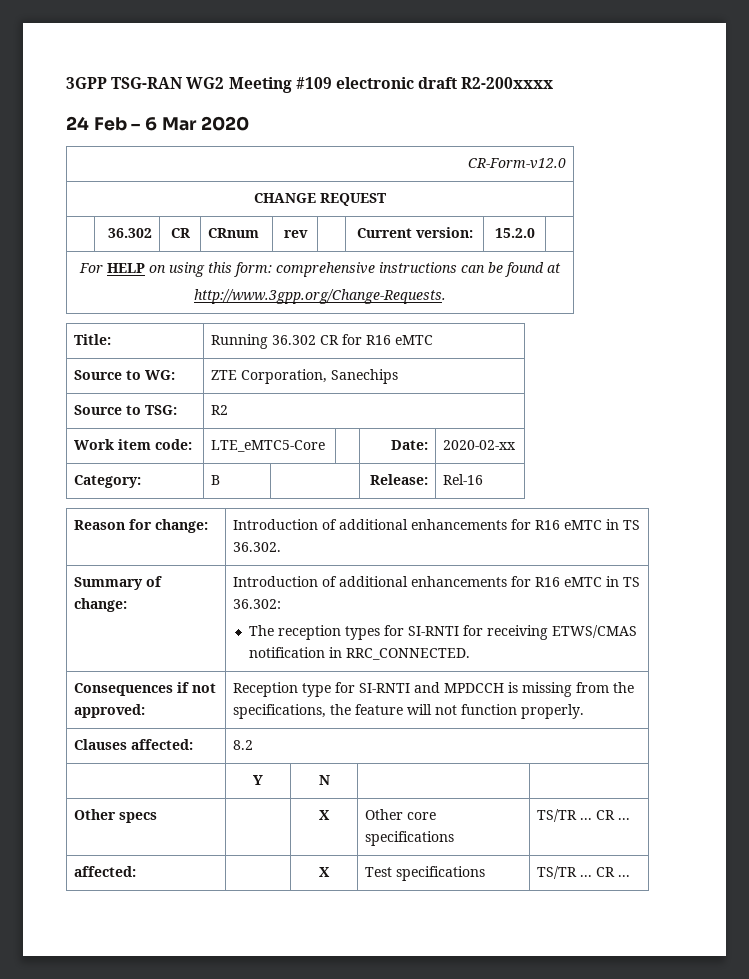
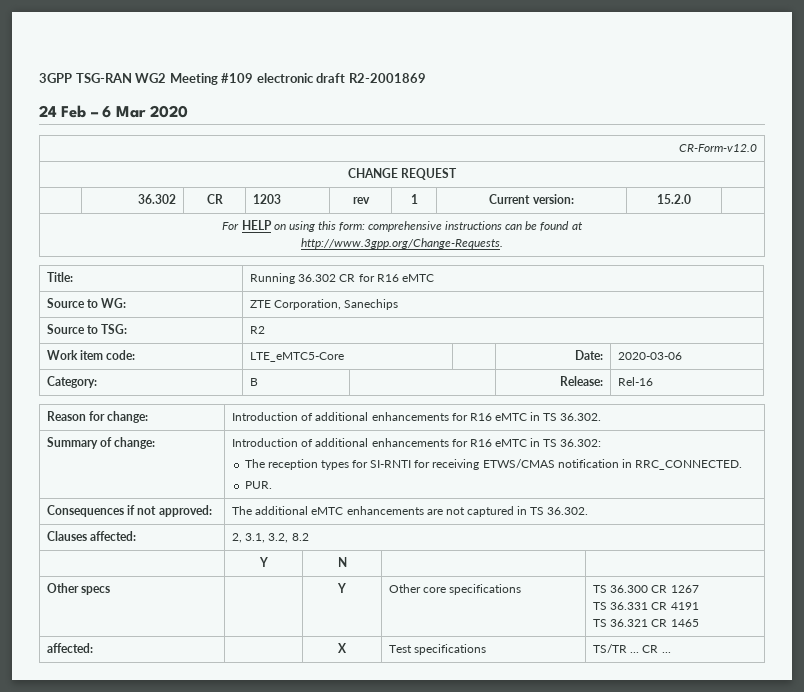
- 3GPP TSG-RAN WG2 Meeting #109 electronic draft R2-200xxxx
+ 3GPP TSG-RAN WG2 Meeting #109 electronic draft R2-2001869
- | 36.302 | CR | CRnum | rev | | Current version: | 15.2.0 |
+ | 36.302 | CR | 1203 | rev | 1 | Current version: | 15.2.0 |
- Work item code: | LTE_eMTC5-Core | | Date: | 2020-02-xx
+ Work item code: | LTE_eMTC5-Core | | Date: | 2020-03-06
  Summary of change: | Introduction of additional enhancements for R16 eMTC in TS 36.302:
  The reception types for SI-RNTI for receiving ETWS/CMAS notification in RRC_CONNECTED.
+ PUR.
- Consequences if not approved: | Reception type for SI-RNTI and MPDCCH is missing from the specifications, the feature will not function properly.
+ Consequences if not approved: | The additional eMTC enhancements are not captured in TS 36.302.
- Clauses affected: | 8.2
+ Clauses affected: | 2, 3.1, 3.2, 8.2
- Other specs | | X | Other core specifications | TS/TR ... CR ...
+ Other specs | | Y | Other core specifications | TS 36.300 CR 1267
+ TS 36.331 CR 4191
+ TS 36.321 CR 1465

